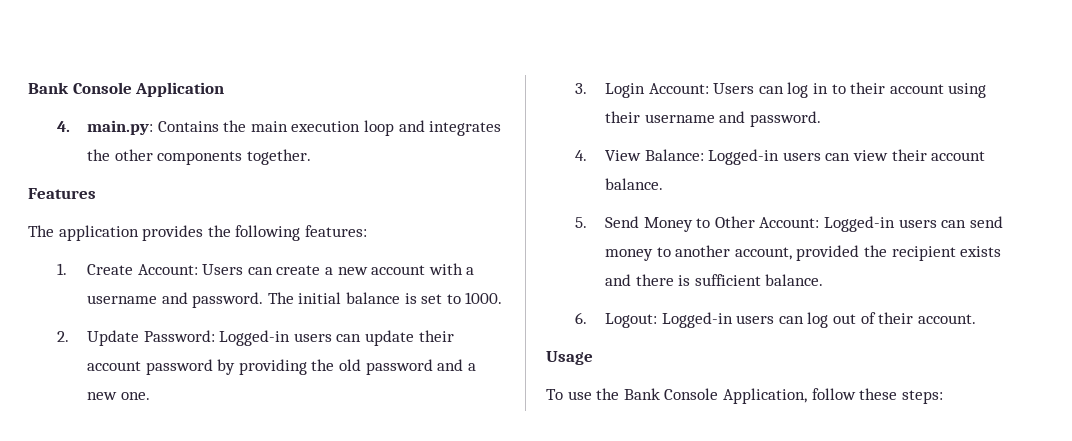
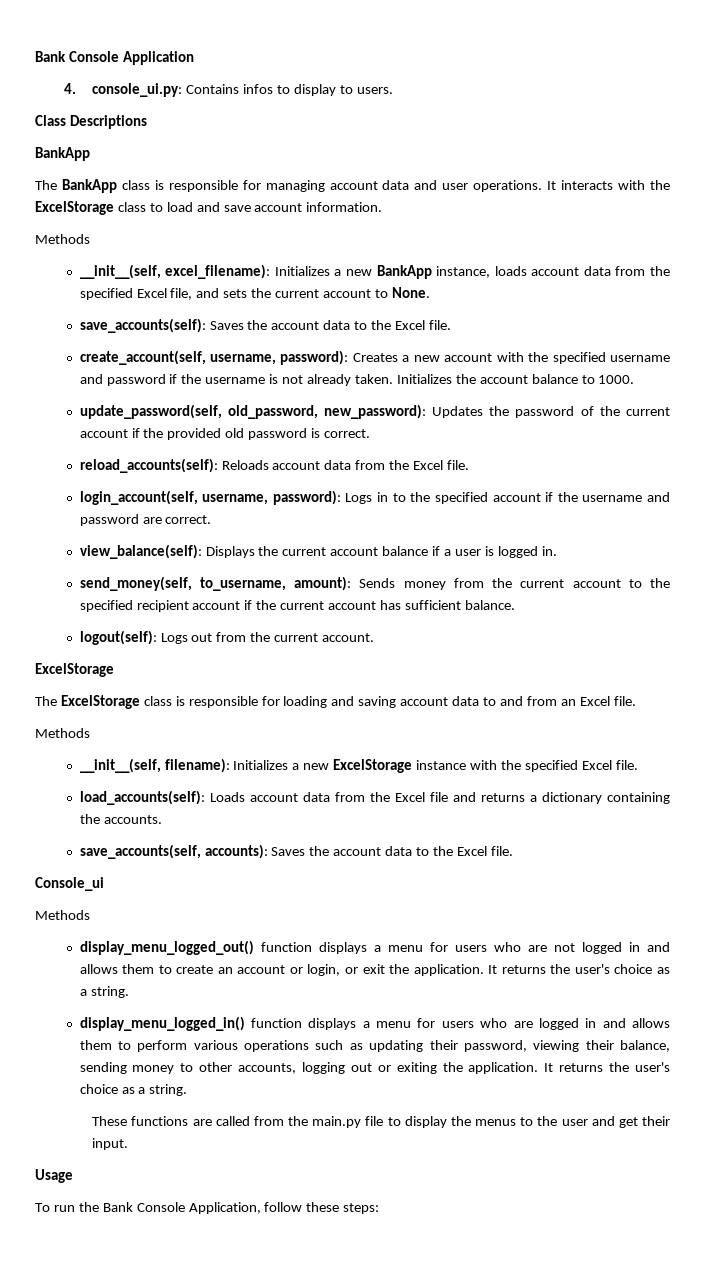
- 4. main.py: Contains the main execution loop and integrates the other components together.
- Features
- The application provides the following features:
- 1. Create Account: Users can create a new account with a username and password. The initial balance is set to 1000.
- 2. Update Password: Logged-in users can update their account password by providing the old password and a new one.
- 3. Login Account: Users can log in to their account using their username and password.
- 4. View Balance: Logged-in users can view their account balance.
- 5. Send Money to Other Account: Logged-in users can send money to another account, provided the recipient exists and there is sufficient balance.
- 6. Logout: Logged-in users can log out of their account.
+ 4. console_ui.py: Contains infos to display to users.
+ Class Descriptions
+ BankApp
+ The BankApp class is responsible for managing account data and user operations. It interacts with the ExcelStorage class to load and save account information.
+ Methods
+ __init__(self, excel_filename): Initializes a new BankApp instance, loads account data from the specified Excel file, and sets the current account to None.
+ save_accounts(self): Saves the account data to the Excel file.
+ create_account(self, username, password): Creates a new account with the specified username and password if the username is not already taken. Initializes the account balance to 1000.
+ update_password(self, old_password, new_password): Updates the password of the current account if the provided old password is correct.
+ reload_accounts(self): Reloads account data from the Excel file.
+ login_account(self, username, password): Logs in to the specified account if the username and password are correct.
+ view_balance(self): Displays the current account balance if a user is logged in.
+ send_money(self, to_username, amount): Sends money from the current account to the specified recipient account if the current account has sufficient balance.
+ logout(self): Logs out from the current account.
+ ExcelStorage
+ The ExcelStorage class is responsible for loading and saving account data to and from an Excel file.
+ Methods
+ __init__(self, filename): Initializes a new ExcelStorage instance with the specified Excel file.
+ load_accounts(self): Loads account data from the Excel file and returns a dictionary containing the accounts.
+ save_accounts(self, accounts): Saves the account data to the Excel file.
+ Console_ui
+ Methods
+ display_menu_logged_out() function displays a menu for users who are not logged in and allows them to create an account or login, or exit the application. It returns the user's choice as a string.
+ display_menu_logged_in() function displays a menu for users who are logged in and allows them to perform various operations such as updating their password, viewing their balance, sending money to other accounts, logging out or exiting the application. It returns the user's choice as a string.
+ These functions are called from the main.py file to display the menus to the user and get their input.
- To use the Bank Console Application, follow these steps:
+ To run the Bank Console Application, follow these steps:

